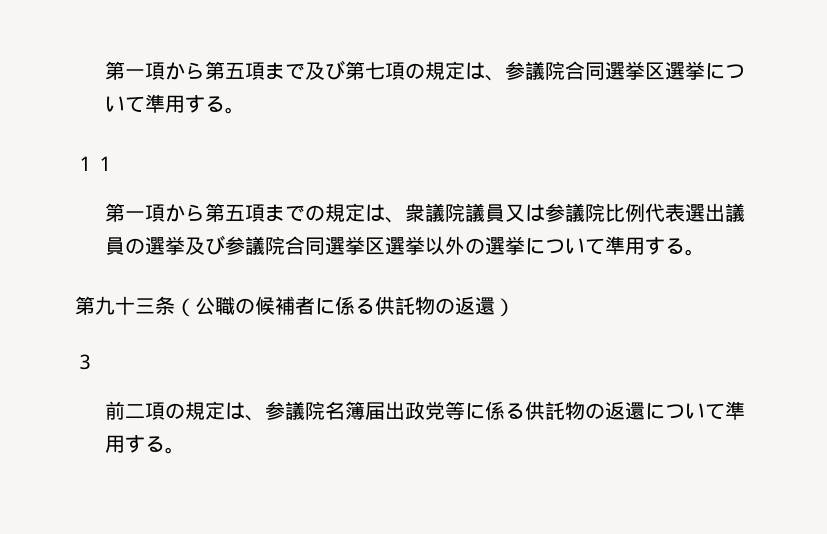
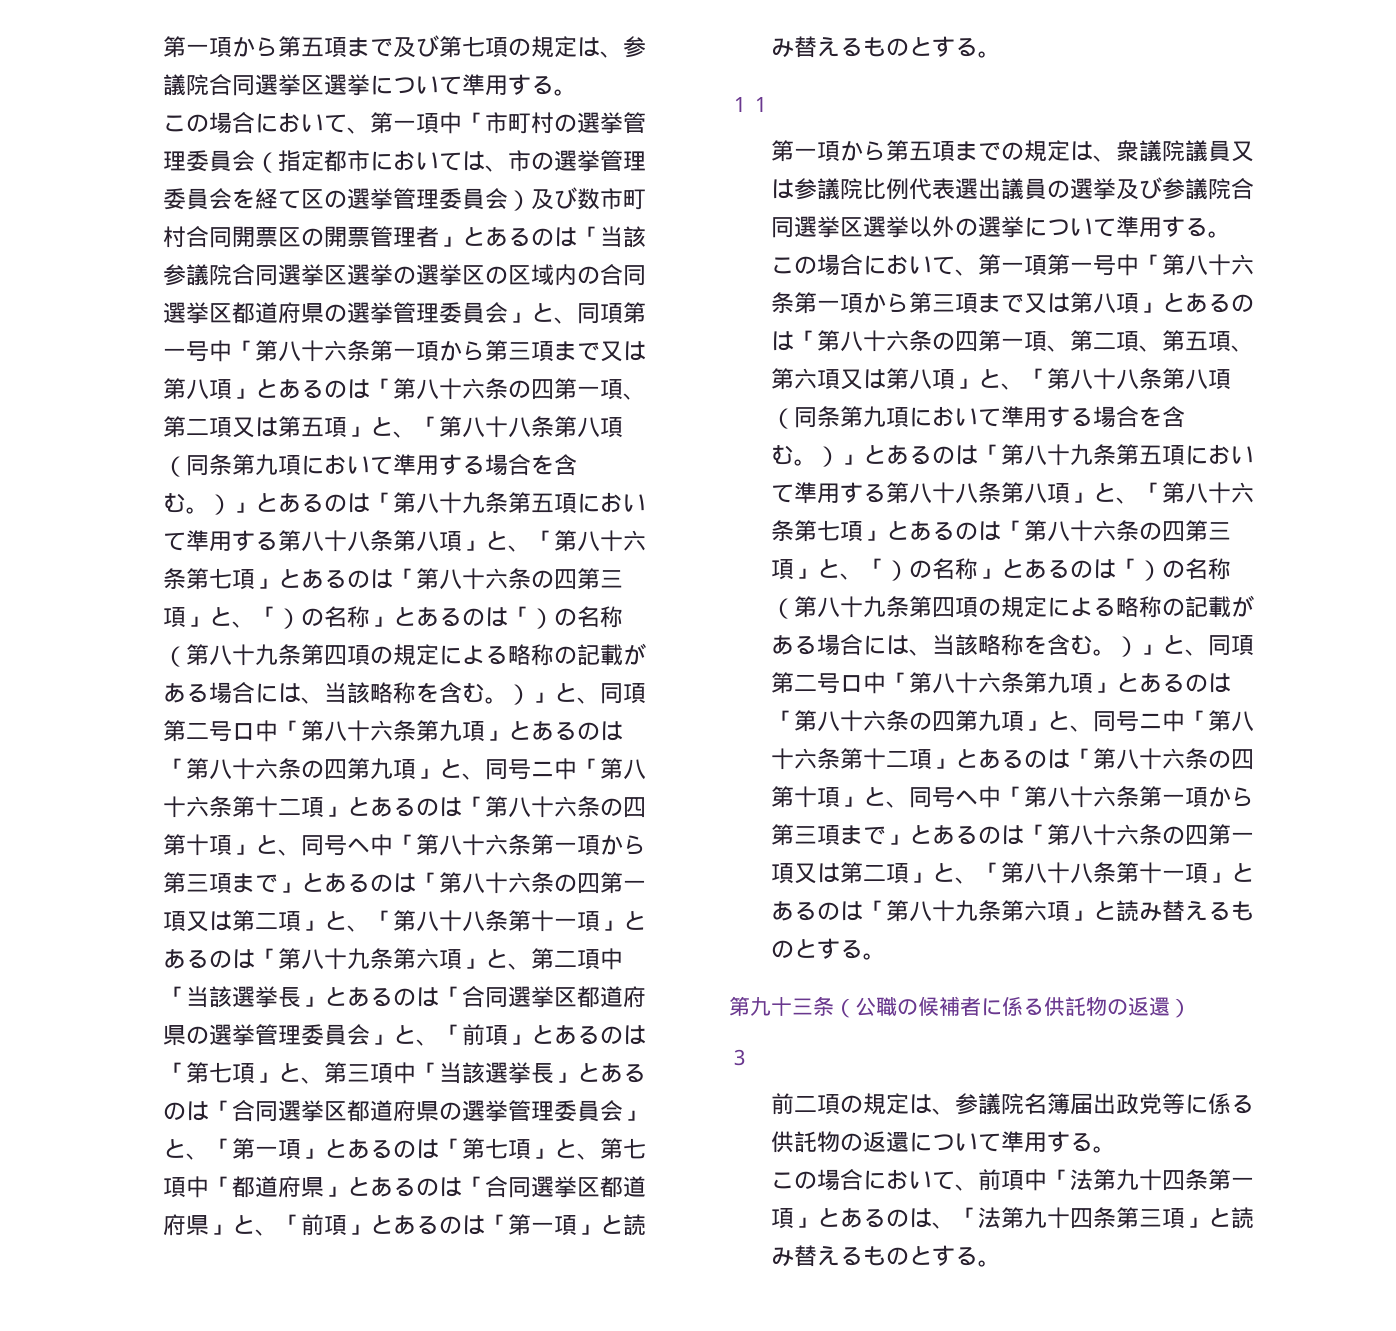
+ この場合において、第一項中「市町村の選挙管理委員会（指定都市においては、市の選挙管理委員会を経て区の選挙管理委員会）及び数市町村合同開票区の開票管理者」とあるのは「当該参議院合同選挙区選挙の選挙区の区域内の合同選挙区都道府県の選挙管理委員会」と、同項第一号中「第八十六条第一項から第三項まで又は第八項」とあるのは「第八十六条の四第一項、第二項又は第五項」と、「第八十八条第八項（同条第九項において準用する場合を含む。）」とあるのは「第八十九条第五項において準用する第八十八条第八項」と、「第八十六条第七項」とあるのは「第八十六条の四第三項」と、「）の名称」とあるのは「）の名称（第八十九条第四項の規定による略称の記載がある場合には、当該略称を含む。）」と、同項第二号ロ中「第八十六条第九項」とあるのは「第八十六条の四第九項」と、同号ニ中「第八十六条第十二項」とあるのは「第八十六条の四第十項」と、同号ヘ中「第八十六条第一項から第三項まで」とあるのは「第八十六条の四第一項又は第二項」と、「第八十八条第十一項」とあるのは「第八十九条第六項」と、第二項中「当該選挙長」とあるのは「合同選挙区都道府県の選挙管理委員会」と、「前項」とあるのは「第七項」と、第三項中「当該選挙長」とあるのは「合同選挙区都道府県の選挙管理委員会」と、「第一項」とあるのは「第七項」と、第七項中「都道府県」とあるのは「合同選挙区都道府県」と、「前項」とあるのは「第一項」と読み替えるものとする。
+ この場合において、第一項第一号中「第八十六条第一項から第三項まで又は第八項」とあるのは「第八十六条の四第一項、第二項、第五項、第六項又は第八項」と、「第八十八条第八項（同条第九項において準用する場合を含む。）」とあるのは「第八十九条第五項において準用する第八十八条第八項」と、「第八十六条第七項」とあるのは「第八十六条の四第三項」と、「）の名称」とあるのは「）の名称（第八十九条第四項の規定による略称の記載がある場合には、当該略称を含む。）」と、同項第二号ロ中「第八十六条第九項」とあるのは「第八十六条の四第九項」と、同号ニ中「第八十六条第十二項」とあるのは「第八十六条の四第十項」と、同号ヘ中「第八十六条第一項から第三項まで」とあるのは「第八十六条の四第一項又は第二項」と、「第八十八条第十一項」とあるのは「第八十九条第六項」と読み替えるものとする。
+ この場合において、前項中「法第九十四条第一項」とあるのは、「法第九十四条第三項」と読み替えるものとする。

